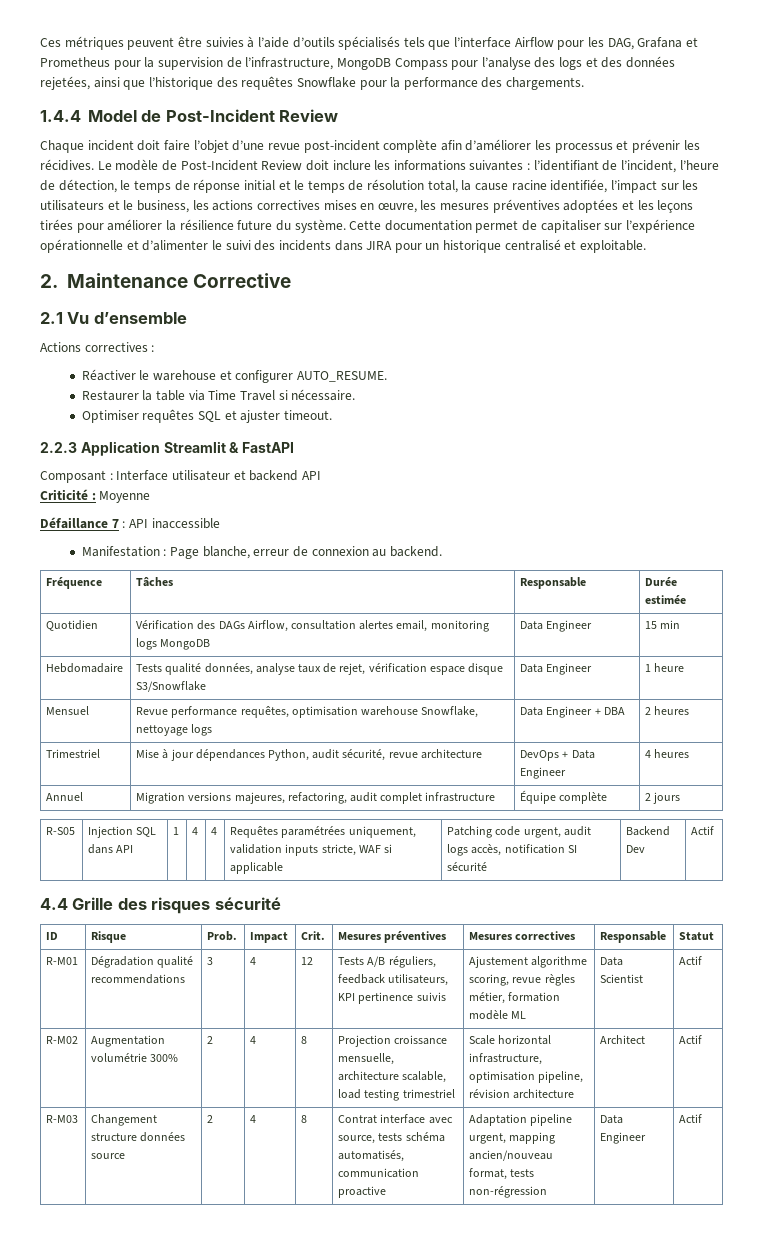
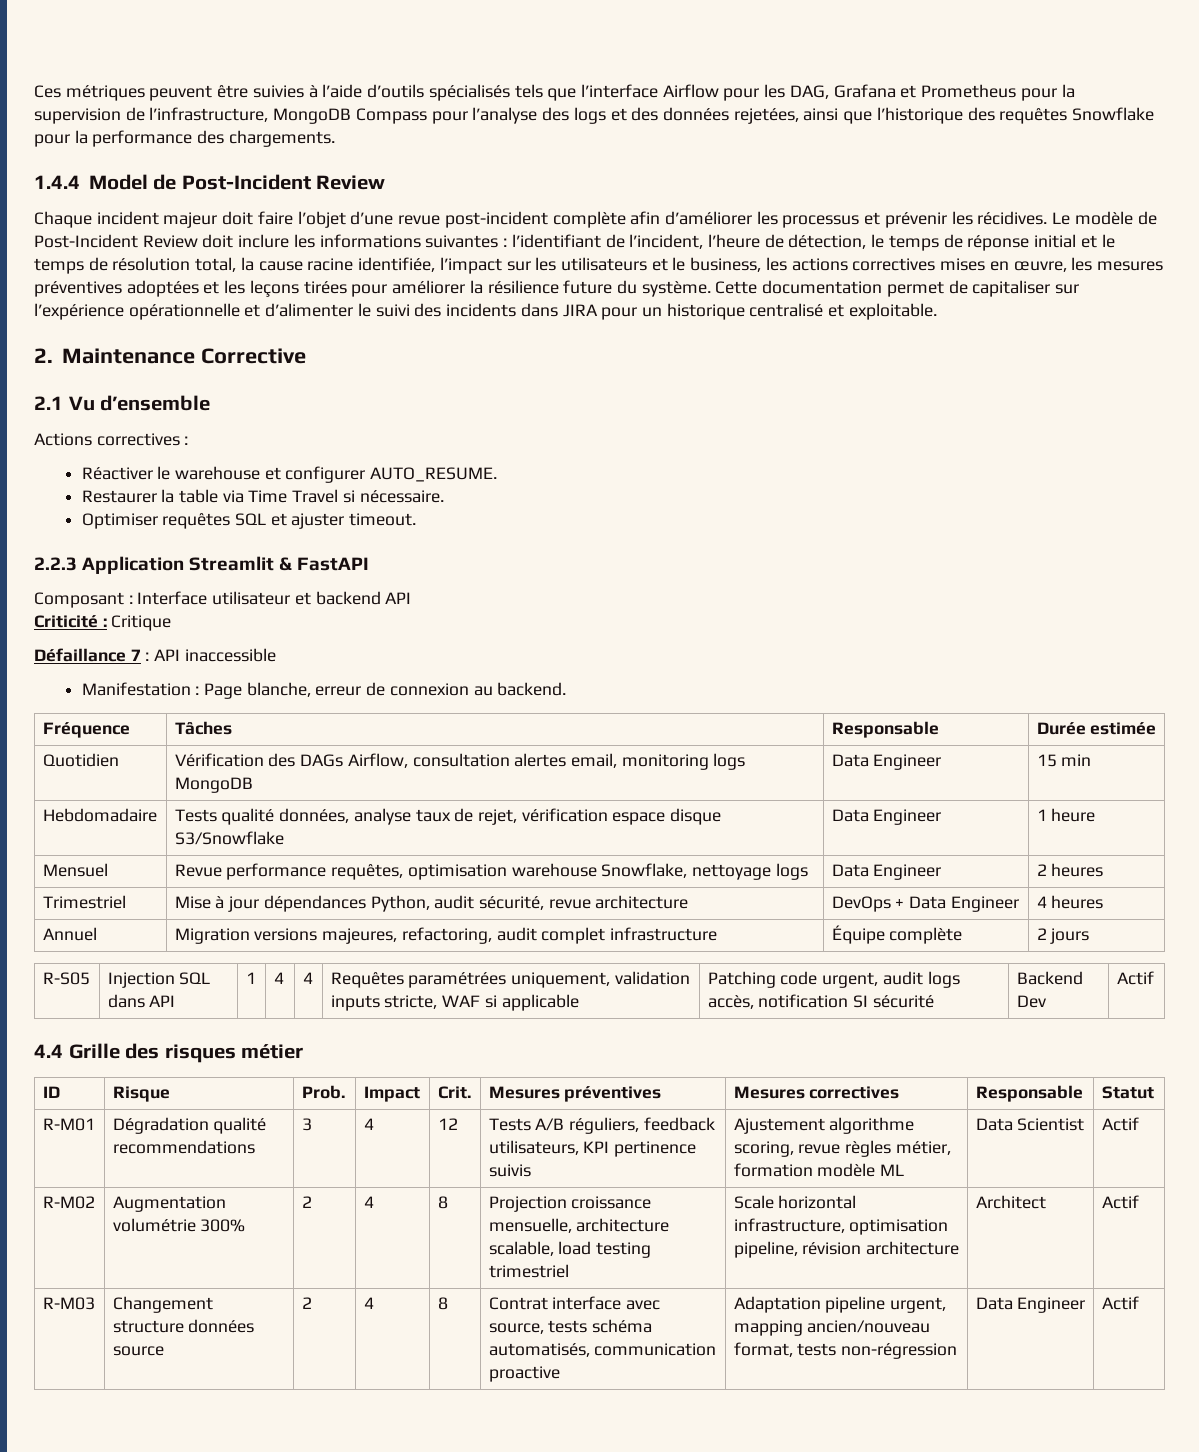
- Chaque incident doit faire l’objet d’une revue post-incident complète afin d’améliorer les processus et prévenir les récidives.
+ Chaque incident majeur doit faire l’objet d’une revue post-incident complète afin d’améliorer les processus et prévenir les récidives.
- Criticité : Moyenne
+ Criticité : Critique
- Mensuel | Revue performance requêtes, optimisation warehouse Snowflake, nettoyage logs | Data Engineer + DBA | 2 heures
+ Mensuel | Revue performance requêtes, optimisation warehouse Snowflake, nettoyage logs | Data Engineer | 2 heures
- 4.4 Grille des risques sécurité
+ 4.4 Grille des risques métier

